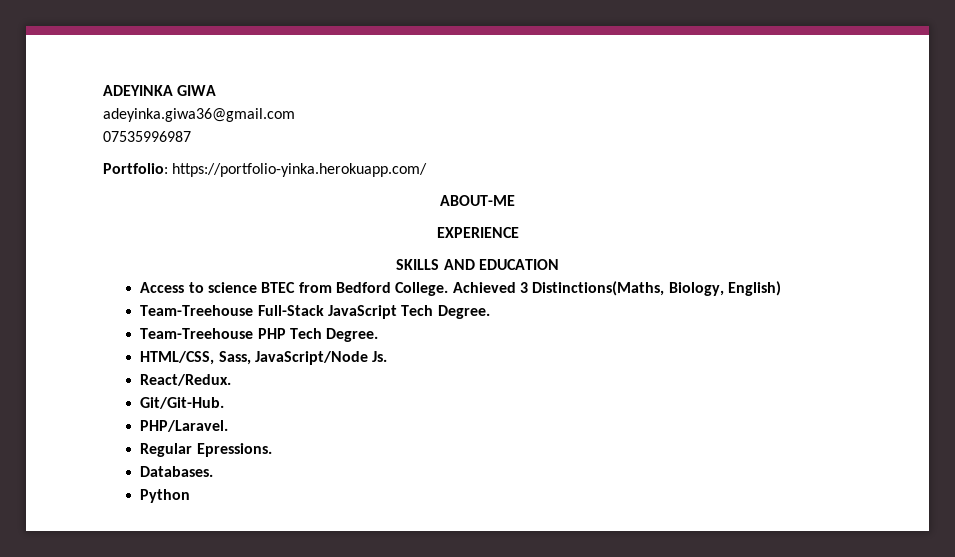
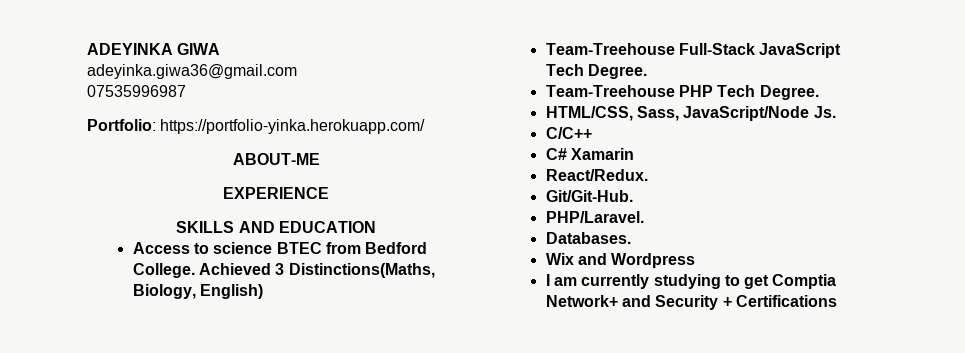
+ C/C++
+ C# Xamarin
- Regular Epressions.
- Python
+ Wix and Wordpress
+ I am currently studying to get Comptia Network+ and Security + Certifications

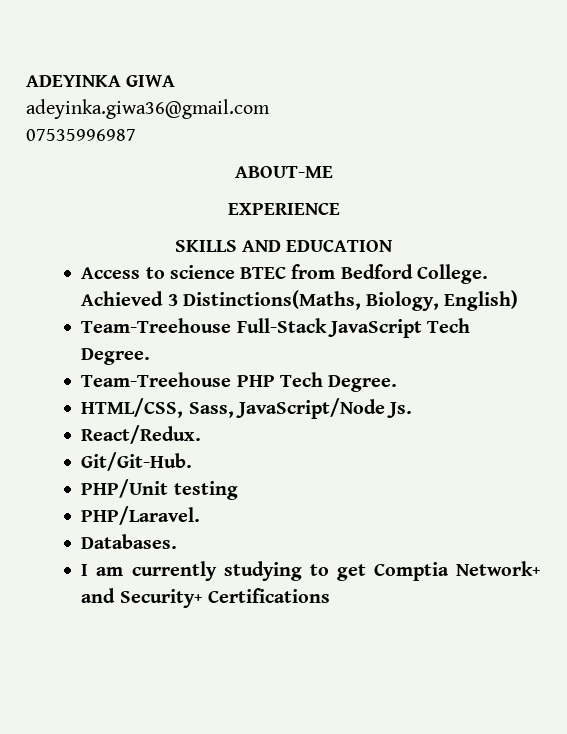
- Portfolio: https://portfolio-yinka.herokuapp.com/
- C/C++
- C# Xamarin
+ PHP/Unit testing
- Wix and Wordpress
- I am currently studying to get Comptia Network+ and Security + Certifications
+ I am currently studying to get Comptia Network+ and Security+ Certifications

